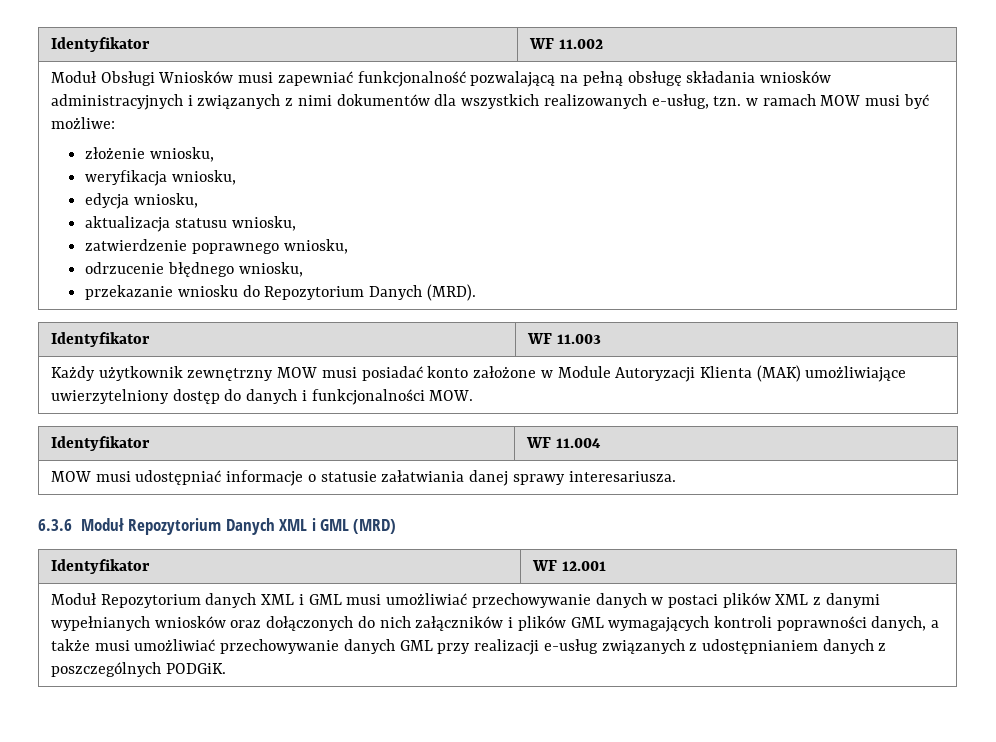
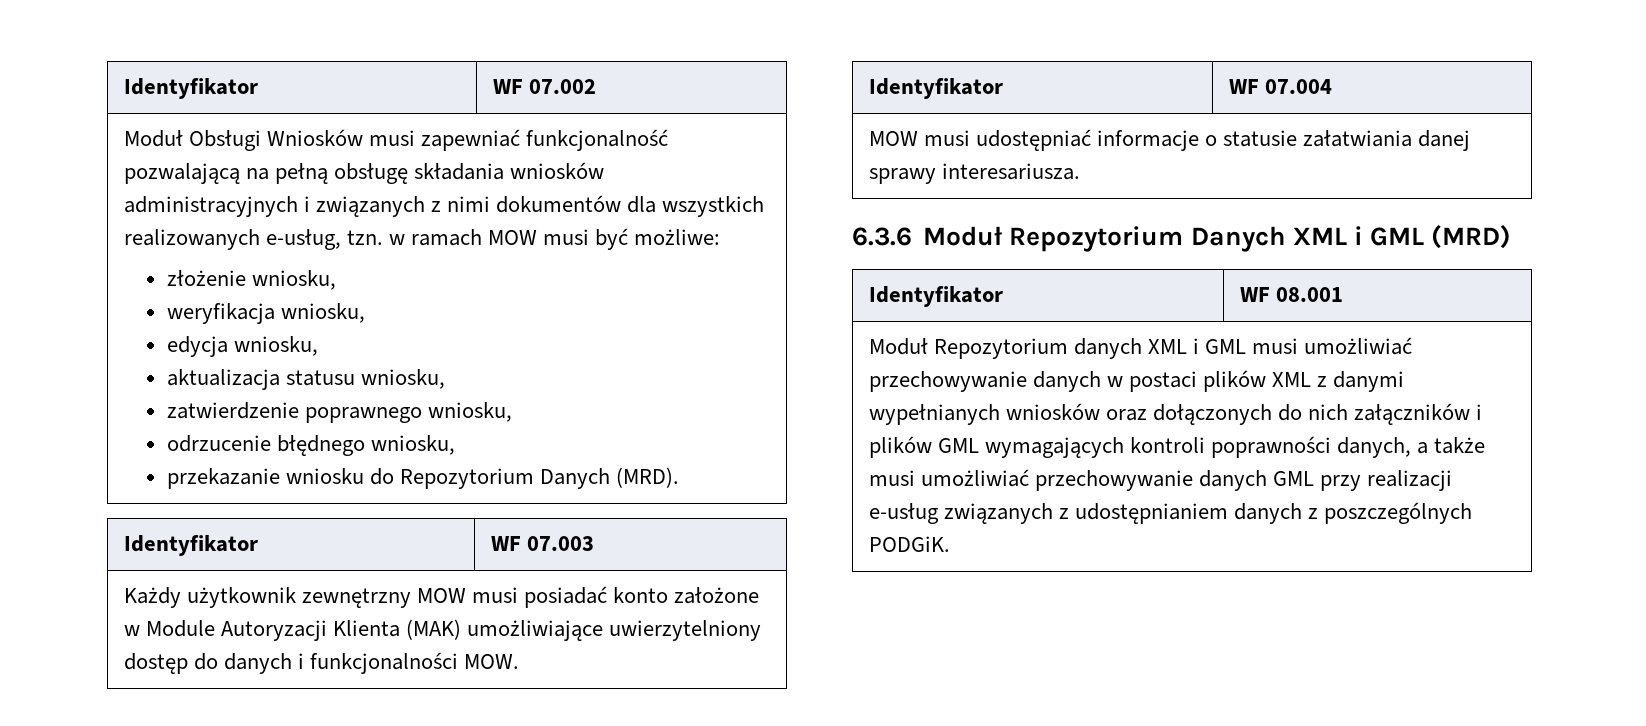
- Identyfikator | WF 11.002
+ Identyfikator | WF 07.002
- Identyfikator | WF 11.003
+ Identyfikator | WF 07.003
- Identyfikator | WF 11.004
+ Identyfikator | WF 07.004
- Identyfikator | WF 12.001
+ Identyfikator | WF 08.001

